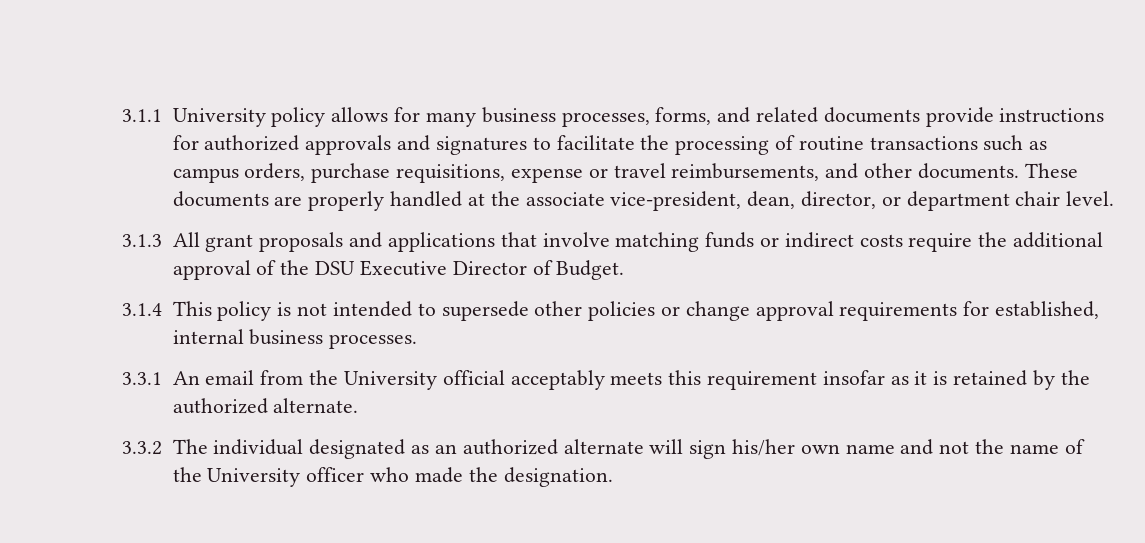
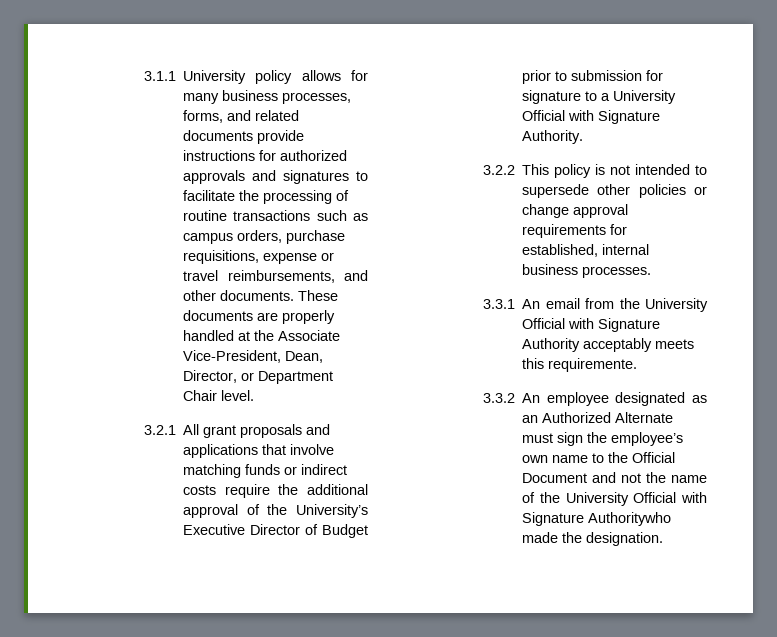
- These documents are properly handled at the associate vice-president, dean, director, or department chair level.
+ These documents are properly handled at the Associate Vice-President, Dean, Director, or Department Chair level.
- 3.1.3 All grant proposals and applications that involve matching funds or indirect costs require the additional approval of the DSU Executive Director of Budget.
- 3.1.4 This policy is not intended to supersede other policies or change approval requirements for established, internal business processes.
+ 3.2.1 All grant proposals and applications that involve matching funds or indirect costs require the additional approval of the University’s Executive Director of Budget prior to submission for signature to a University Official with Signature Authority.
+ 3.2.2 This policy is not intended to supersede other policies or change approval requirements for established, internal business processes.
- 3.3.1 An email from the University official acceptably meets this requirement insofar as it is retained by the authorized alternate.
+ 3.3.1 An email from the University Official with Signature Authority acceptably meets this requiremente.
- 3.3.2 The individual designated as an authorized alternate will sign his/her own name and not the name of the University officer who made the designation.
+ 3.3.2 An employee designated as an Authorized Alternate must sign the employee’s own name to the Official Document and not the name of the University Official with Signature Authoritywho made the designation.

